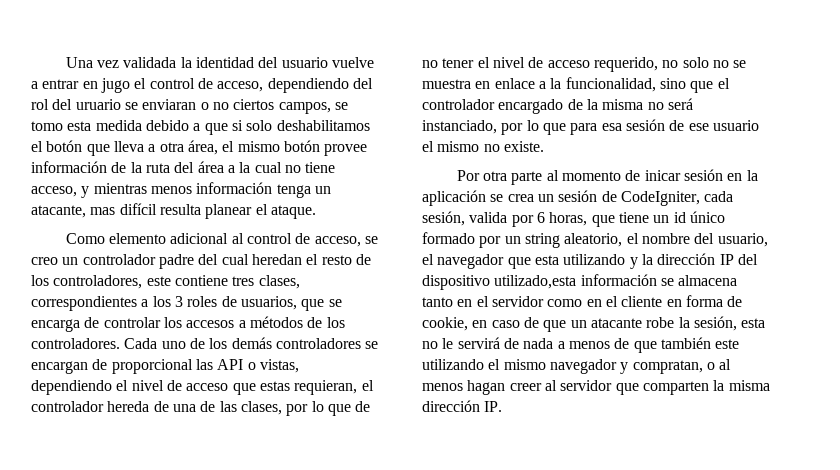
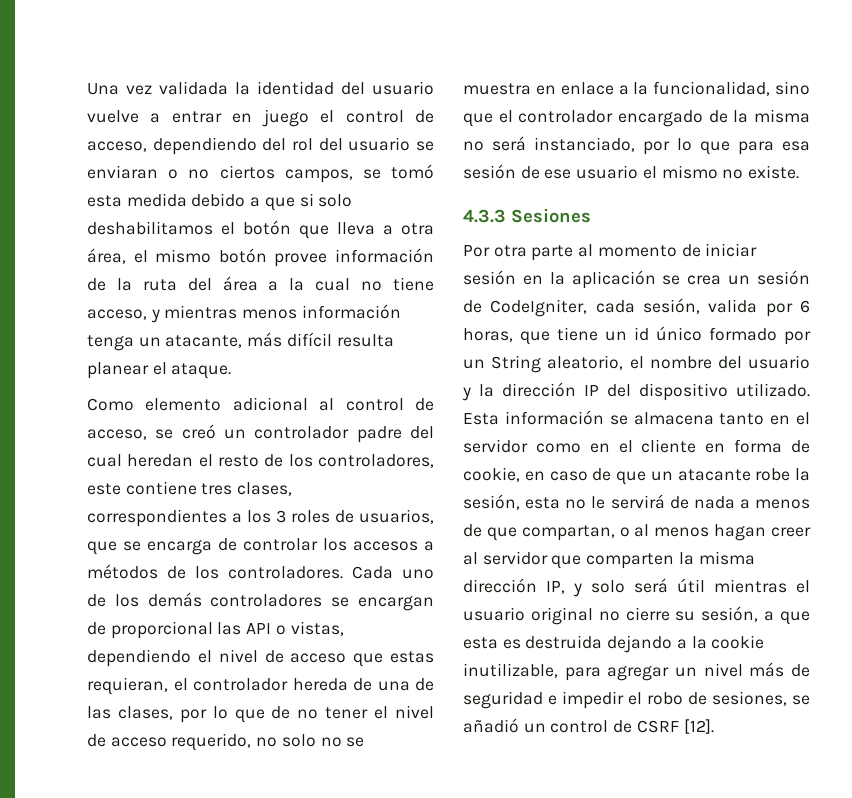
- Una vez validada la identidad del usuario vuelve a entrar en jugo el control de acceso, dependiendo del rol del uruario se enviaran o no ciertos campos, se tomo esta medida debido a que si solo deshabilitamos el botón que lleva a otra área, el mismo botón provee información de la ruta del área a la cual no tiene acceso, y mientras menos información tenga un atacante, mas difícil resulta planear el ataque.
+ Una vez validada la identidad del usuario vuelve a entrar en juego el control de acceso, dependiendo del rol del usuario se enviaran o no ciertos campos, se tomó esta medida debido a que si solo deshabilitamos el botón que lleva a otra área, el mismo botón provee información de la ruta del área a la cual no tiene acceso, y mientras menos información tenga un atacante, más difícil resulta planear el ataque.
- Como elemento adicional al control de acceso, se creo un controlador padre del cual heredan el resto de los controladores, este contiene tres clases, correspondientes a los 3 roles de usuarios, que se encarga de controlar los accesos a métodos de los controladores.
+ Como elemento adicional al control de acceso, se creó un controlador padre del cual heredan el resto de los controladores, este contiene tres clases, correspondientes a los 3 roles de usuarios, que se encarga de controlar los accesos a métodos de los controladores.
+ 4.3.3 Sesiones
- Por otra parte al momento de inicar sesión en la aplicación se crea un sesión de CodeIgniter, cada sesión, valida por 6 horas, que tiene un id único formado por un string aleatorio, el nombre del usuario, el navegador que esta utilizando y la dirección IP del dispositivo utilizado,esta información se almacena tanto en el servidor como en el cliente en forma de cookie, en caso de que un atacante robe la sesión, esta no le servirá de nada a menos de que también este utilizando el mismo navegador y compratan, o al menos hagan creer al servidor que comparten la misma dirección IP.
+ Por otra parte al momento de iniciar sesión en la aplicación se crea un sesión de CodeIgniter, cada sesión, valida por 6 horas, que tiene un id único formado por un String aleatorio, el nombre del usuario y la dirección IP del dispositivo utilizado. Esta información se almacena tanto en el servidor como en el cliente en forma de cookie, en caso de que un atacante robe la sesión, esta no le servirá de nada a menos de que compartan, o al menos hagan creer al servidor que comparten la misma dirección IP, y solo será útil mientras el usuario original no cierre su sesión, a que esta es destruida dejando a la cookie inutilizable, para agregar un nivel más de seguridad e impedir el robo de sesiones, se añadió un control de CSRF [12].

